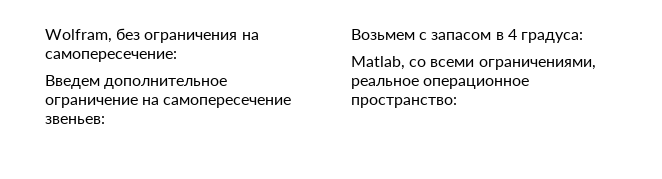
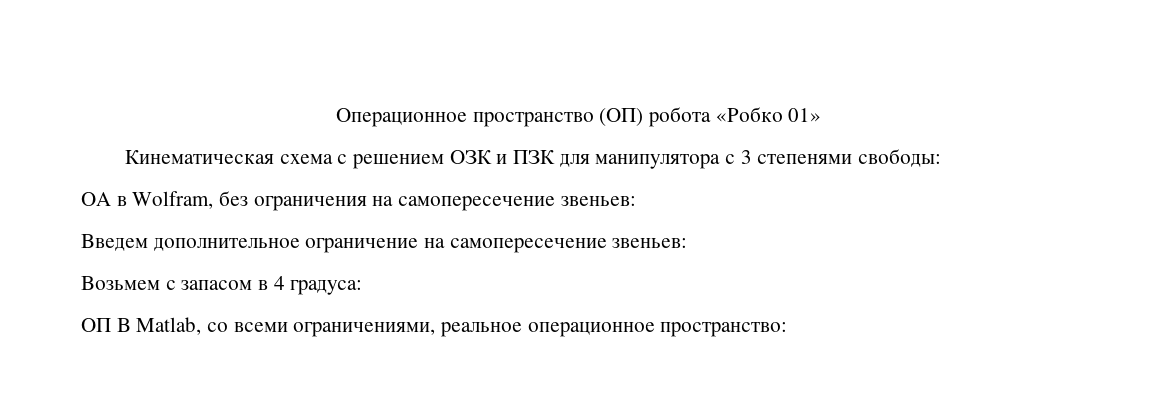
- Wolfram, без ограничения на самопересечение:
+ Операционное пространство (ОП) робота «Робко 01»
+ Кинематическая схема с решением ОЗК и ПЗК для манипулятора с 3 степенями свободы:
+ ОА в Wolfram, без ограничения на самопересечение звеньев:
- Matlab, со всеми ограничениями, реальное операционное пространство:
+ ОП В Matlab, со всеми ограничениями, реальное операционное пространство:

